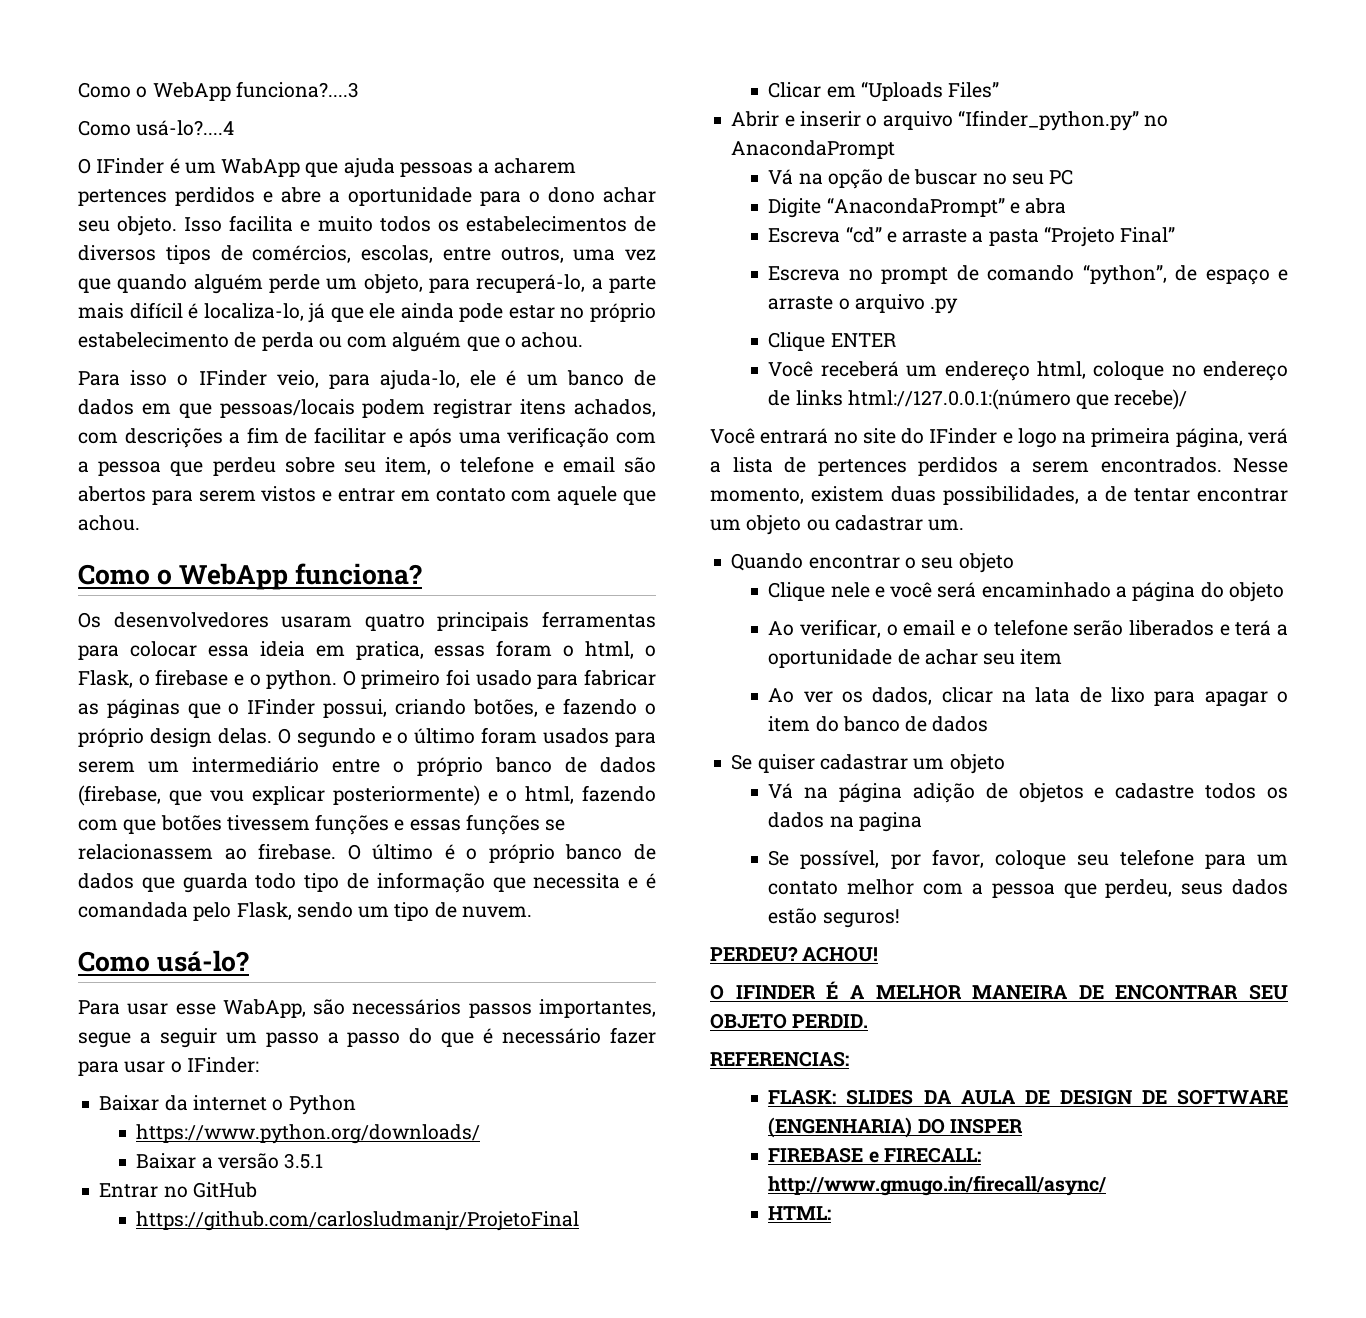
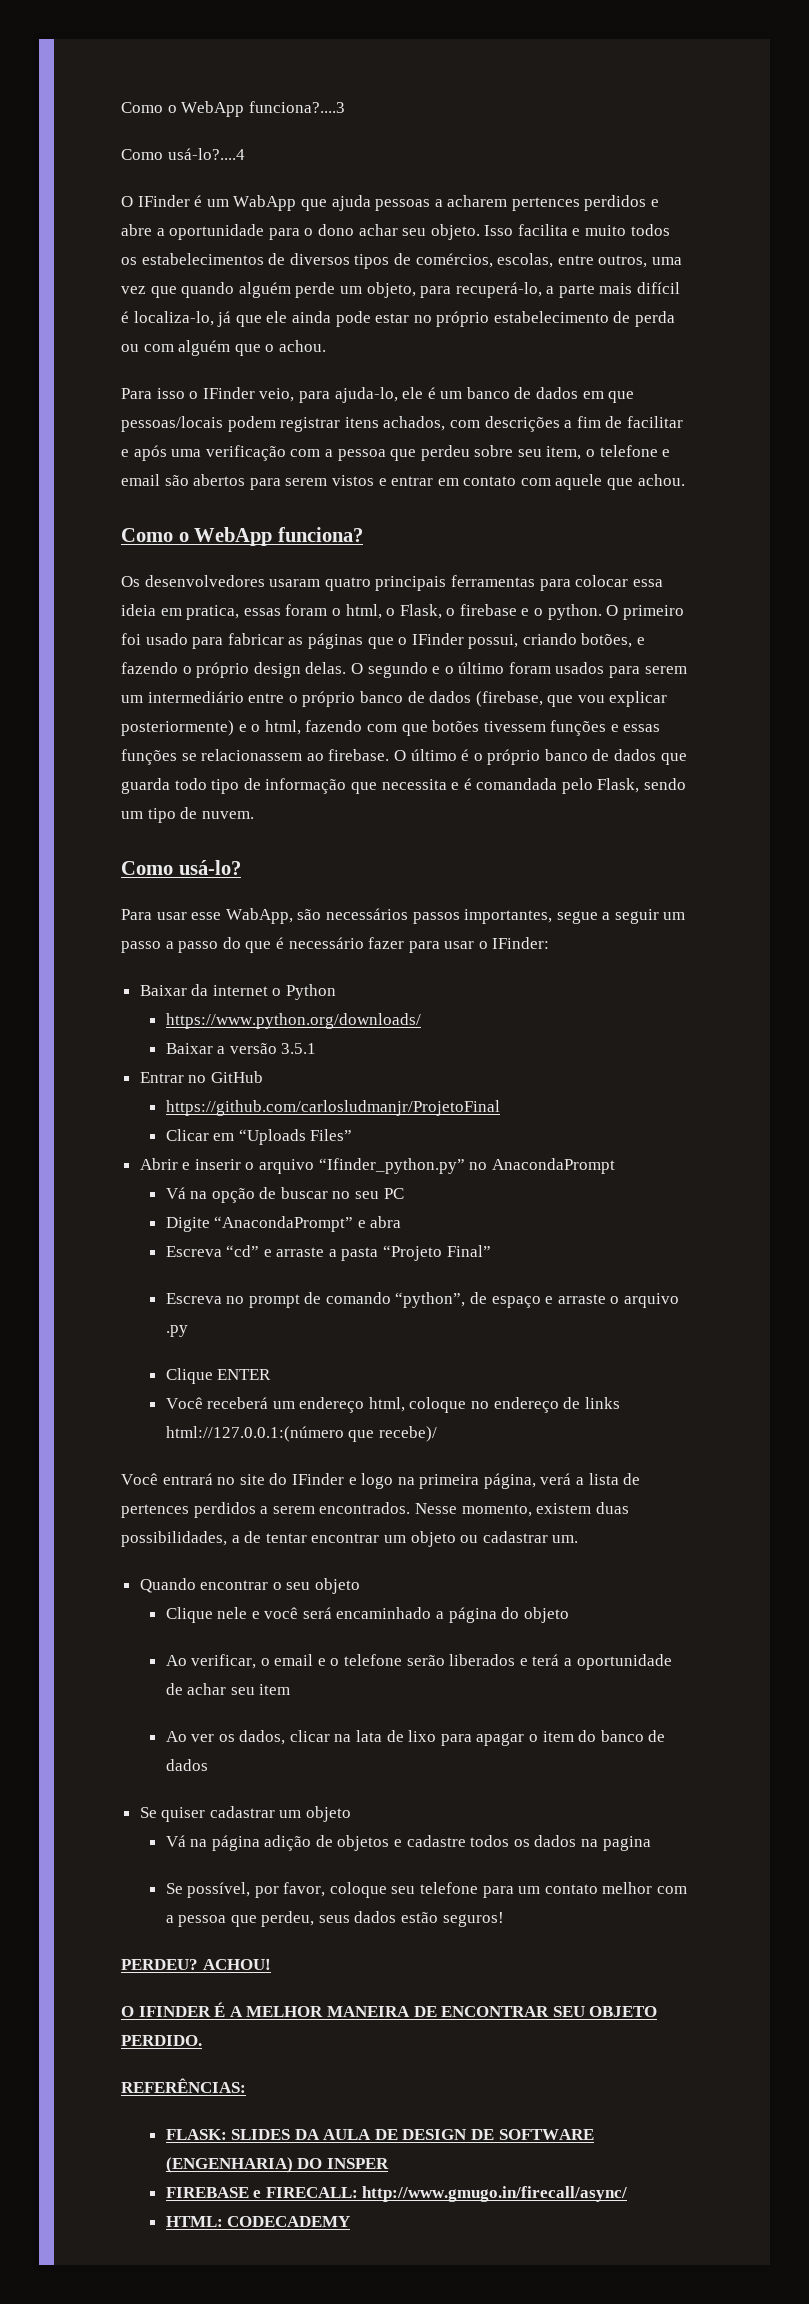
- O IFINDER É A MELHOR MANEIRA DE ENCONTRAR SEU OBJETO PERDID.
- REFERENCIAS:
+ O IFINDER É A MELHOR MANEIRA DE ENCONTRAR SEU OBJETO PERDIDO.
+ REFERÊNCIAS:
- HTML:
+ HTML: CODECADEMY

